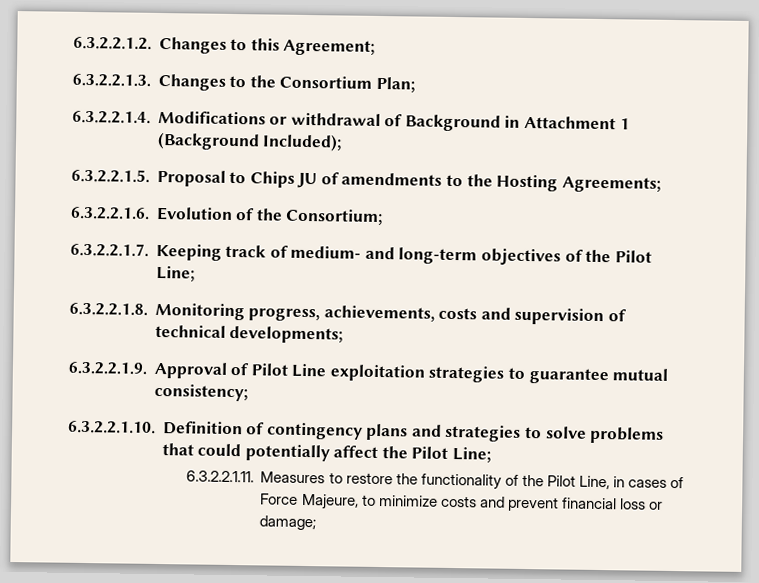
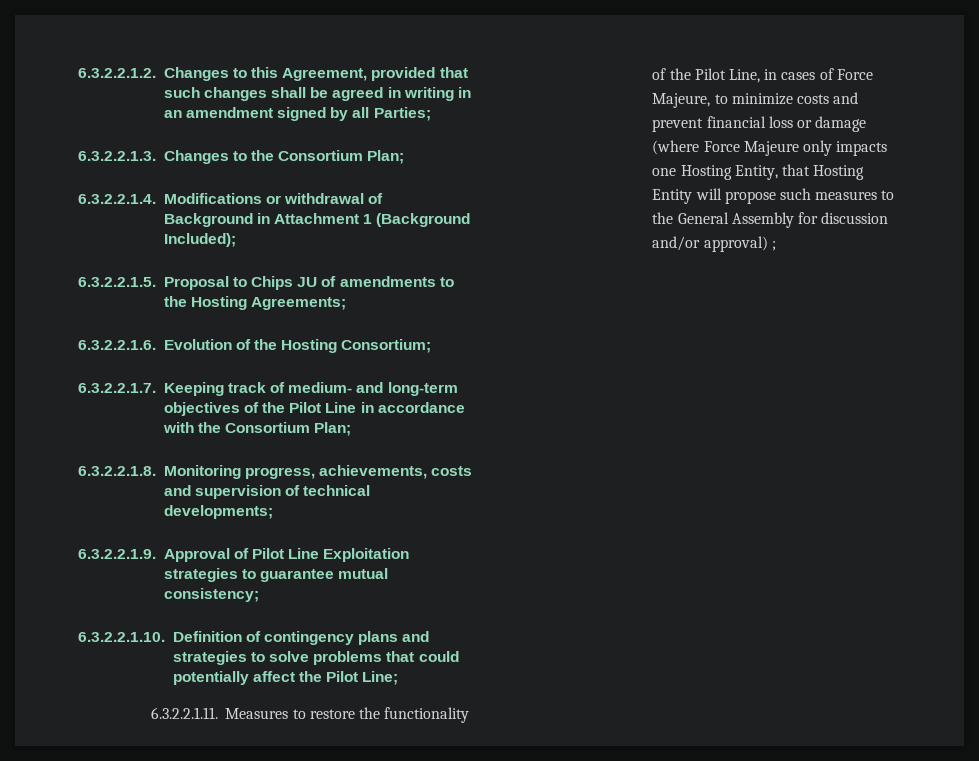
- 6.3.2.2.1.2. Changes to this Agreement;
+ 6.3.2.2.1.2. Changes to this Agreement, provided that such changes shall be agreed in writing in an amendment signed by all Parties;
- 6.3.2.2.1.6. Evolution of the Consortium;
+ 6.3.2.2.1.6. Evolution of the Hosting Consortium;
- 6.3.2.2.1.7. Keeping track of medium- and long-term objectives of the Pilot Line;
+ 6.3.2.2.1.7. Keeping track of medium- and long-term objectives of the Pilot Line in accordance with the Consortium Plan;
- 6.3.2.2.1.9. Approval of Pilot Line exploitation strategies to guarantee mutual consistency;
+ 6.3.2.2.1.9. Approval of Pilot Line Exploitation strategies to guarantee mutual consistency;
- 6.3.2.2.1.11. Measures to restore the functionality of the Pilot Line, in cases of Force Majeure, to minimize costs and prevent financial loss or damage;
+ 6.3.2.2.1.11. Measures to restore the functionality of the Pilot Line, in cases of Force Majeure, to minimize costs and prevent financial loss or damage (where Force Majeure only impacts one Hosting Entity, that Hosting Entity will propose such measures to the General Assembly for discussion and/or approval) ;

